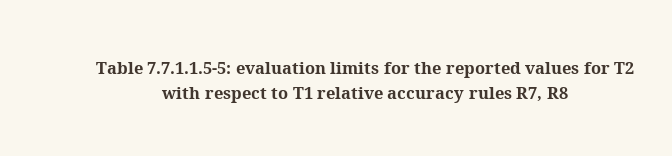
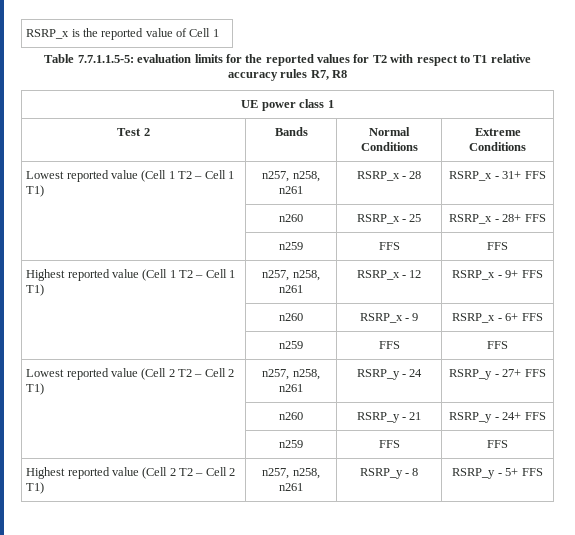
+ RSRP_x is the reported value of Cell 1
+ UE power class 1
+ Test 2 | Bands | Normal Conditions | Extreme Conditions
+ Lowest reported value (Cell 1 T2 – Cell 1 T1) | n257, n258, n261 | RSRP_x - 28 | RSRP_x - 31+ FFS
+ | n260 | RSRP_x - 25 | RSRP_x - 28+ FFS
+ | n259 | FFS | FFS
+ Highest reported value (Cell 1 T2 – Cell 1 T1) | n257, n258, n261 | RSRP_x - 12 | RSRP_x - 9+ FFS
+ | n260 | RSRP_x - 9 | RSRP_x - 6+ FFS
+ | n259 | FFS | FFS
+ Lowest reported value (Cell 2 T2 – Cell 2 T1) | n257, n258, n261 | RSRP_y - 24 | RSRP_y - 27+ FFS
+ | n260 | RSRP_y - 21 | RSRP_y - 24+ FFS
+ | n259 | FFS | FFS
+ Highest reported value (Cell 2 T2 – Cell 2 T1) | n257, n258, n261 | RSRP_y - 8 | RSRP_y - 5+ FFS

